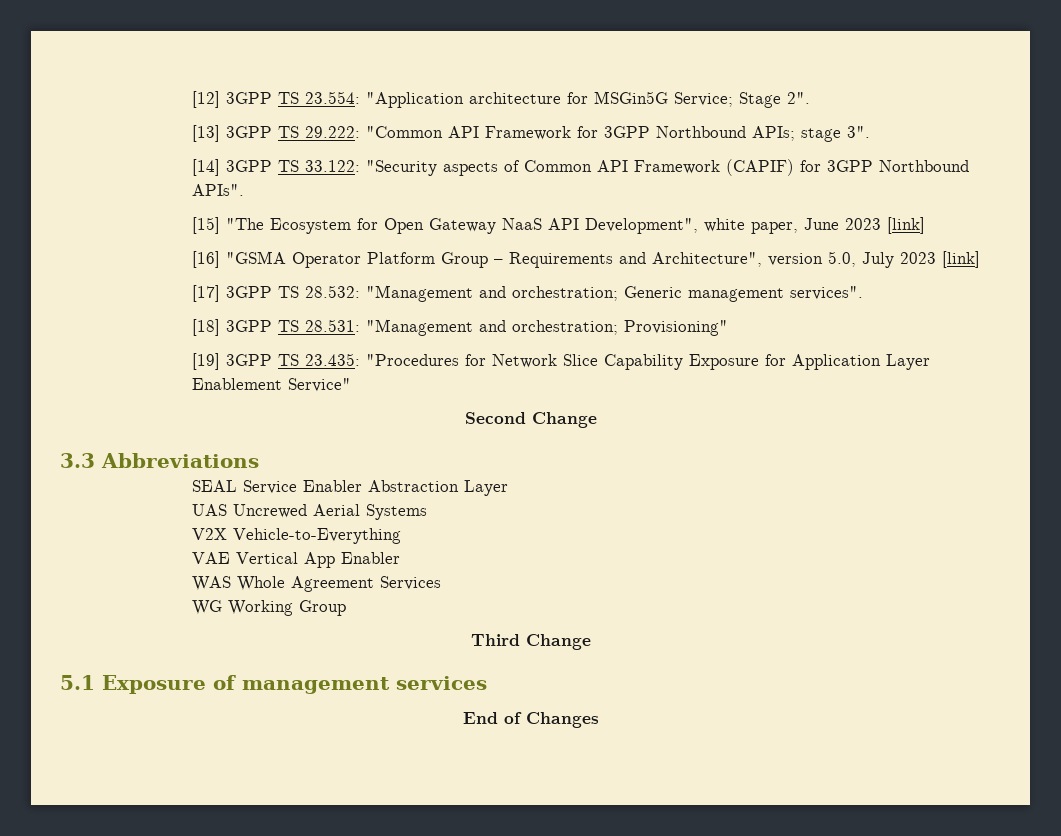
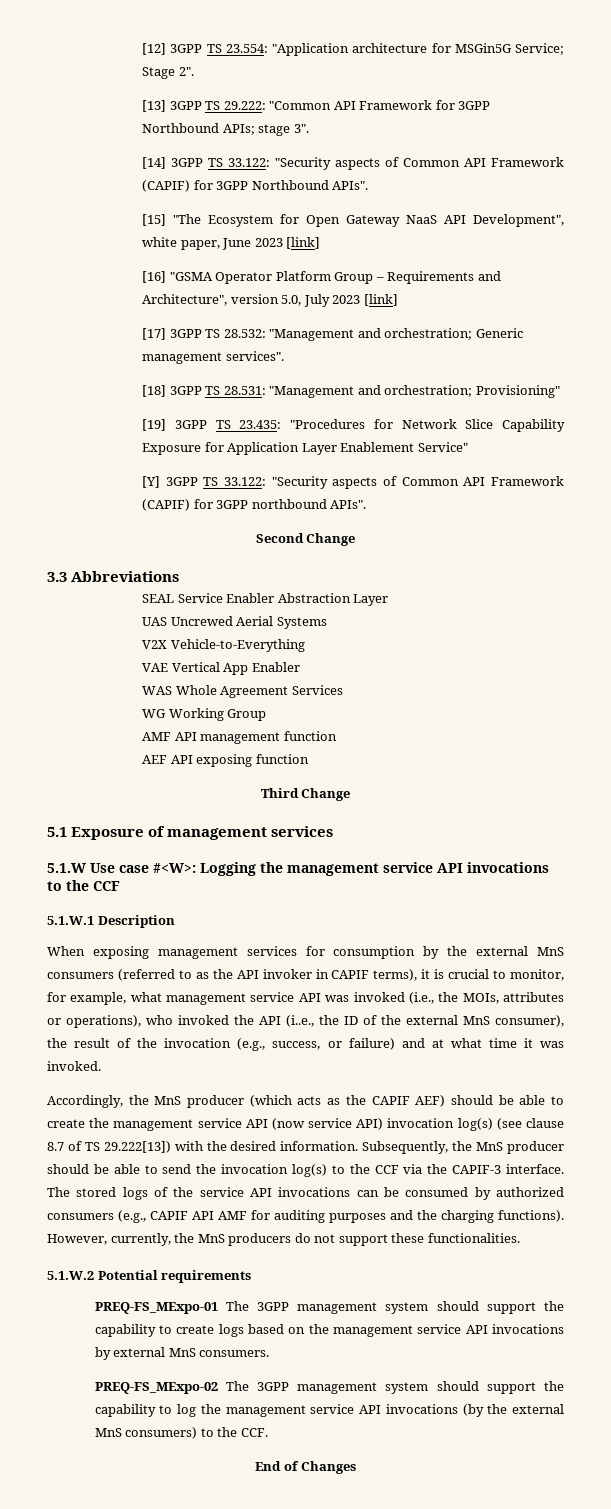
+ [Y] 3GPP TS 33.122: "Security aspects of Common API Framework (CAPIF) for 3GPP northbound APIs".
+ AMF API management function
+ AEF API exposing function
+ 5.1.W Use case #<W>: Logging the management service API invocations to the CCF
+ 5.1.W.1 Description
+ When exposing management services for consumption by the external MnS consumers (referred to as the API invoker in CAPIF terms), it is crucial to monitor, for example, what management service API was invoked (i.e., the MOIs, attributes or operations), who invoked the API (i..e., the ID of the external MnS consumer), the result of the invocation (e.g., success, or failure) and at what time it was invoked.
+ Accordingly, the MnS producer (which acts as the CAPIF AEF) should be able to create the management service API (now service API) invocation log(s) (see clause 8.7 of TS 29.222[13]) with the desired information. Subsequently, the MnS producer should be able to send the invocation log(s) to the CCF via the CAPIF-3 interface. The stored logs of the service API invocations can be consumed by authorized consumers (e.g., CAPIF API AMF for auditing purposes and the charging functions). However, currently, the MnS producers do not support these functionalities.
+ 5.1.W.2 Potential requirements
+ PREQ-FS_MExpo-01 The 3GPP management system should support the capability to create logs based on the management service API invocations by external MnS consumers.
+ PREQ-FS_MExpo-02 The 3GPP management system should support the capability to log the management service API invocations (by the external MnS consumers) to the CCF.

